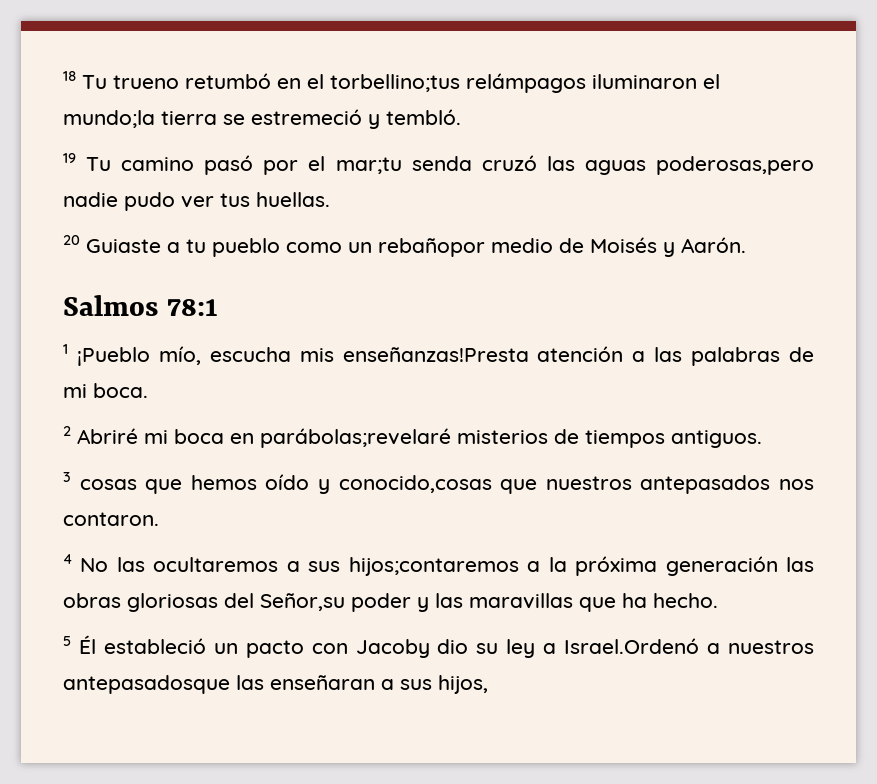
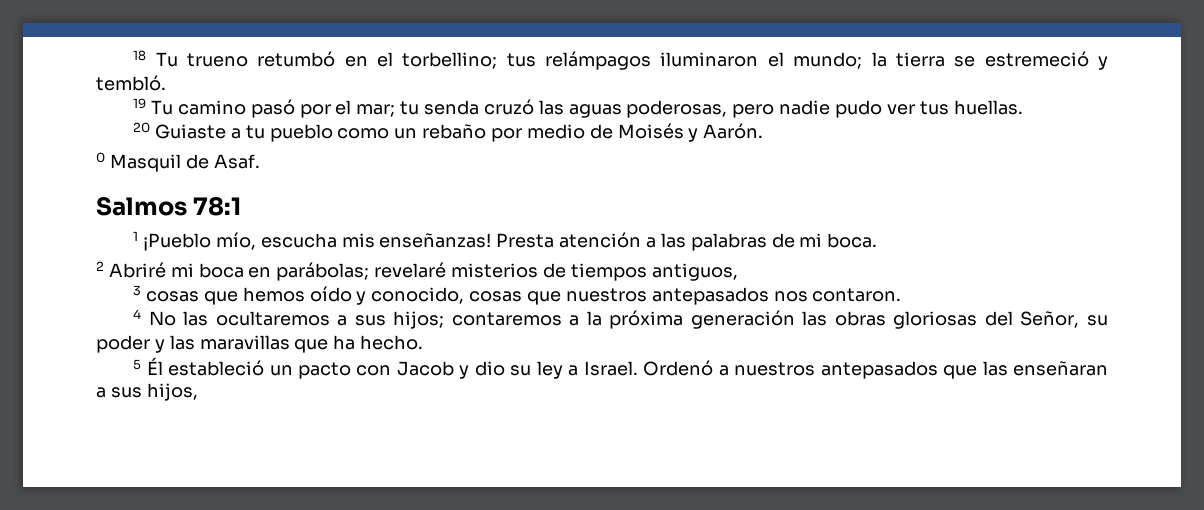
- 18 Tu trueno retumbó en el torbellino;tus relámpagos iluminaron el mundo;la tierra se estremeció y tembló.
+ 18 Tu trueno retumbó en el torbellino; tus relámpagos iluminaron el mundo; la tierra se estremeció y tembló.
- 19 Tu camino pasó por el mar;tu senda cruzó las aguas poderosas,pero nadie pudo ver tus huellas.
+ 19 Tu camino pasó por el mar; tu senda cruzó las aguas poderosas, pero nadie pudo ver tus huellas.
- 20 Guiaste a tu pueblo como un rebañopor medio de Moisés y Aarón.
+ 20 Guiaste a tu pueblo como un rebaño por medio de Moisés y Aarón.
+ 0 Masquil de Asaf.
- 1 ¡Pueblo mío, escucha mis enseñanzas!Presta atención a las palabras de mi boca.
+ 1 ¡Pueblo mío, escucha mis enseñanzas! Presta atención a las palabras de mi boca.
- 2 Abriré mi boca en parábolas;revelaré misterios de tiempos antiguos.
+ 2 Abriré mi boca en parábolas; revelaré misterios de tiempos antiguos,
- 3 cosas que hemos oído y conocido,cosas que nuestros antepasados nos contaron.
+ 3 cosas que hemos oído y conocido, cosas que nuestros antepasados nos contaron.
- 4 No las ocultaremos a sus hijos;contaremos a la próxima generación las obras gloriosas del Señor,su poder y las maravillas que ha hecho.
+ 4 No las ocultaremos a sus hijos; contaremos a la próxima generación las obras gloriosas del Señor, su poder y las maravillas que ha hecho.
- 5 Él estableció un pacto con Jacoby dio su ley a Israel.Ordenó a nuestros antepasadosque las enseñaran a sus hijos,
+ 5 Él estableció un pacto con Jacob y dio su ley a Israel. Ordenó a nuestros antepasados que las enseñaran a sus hijos,

